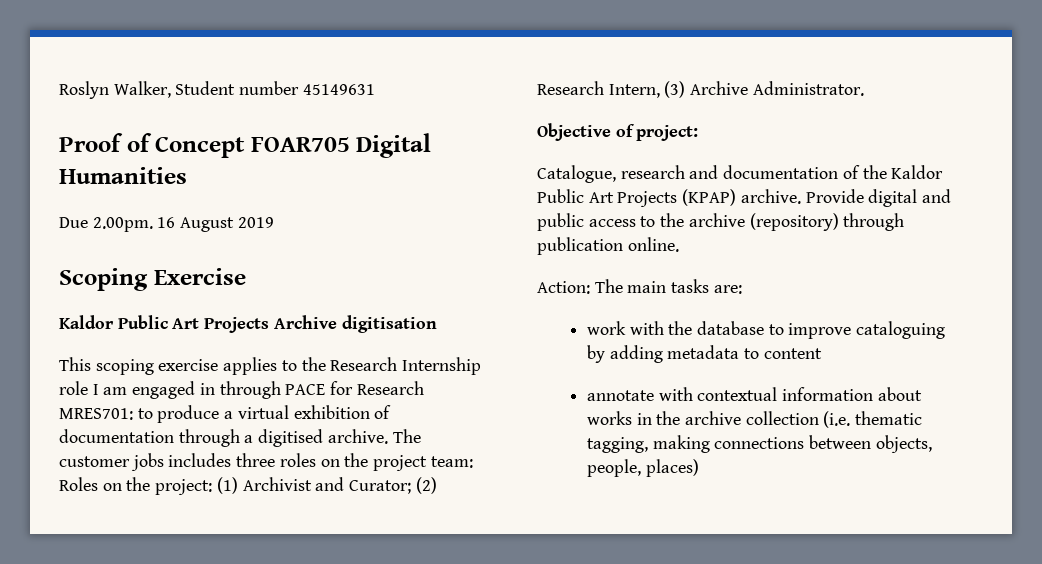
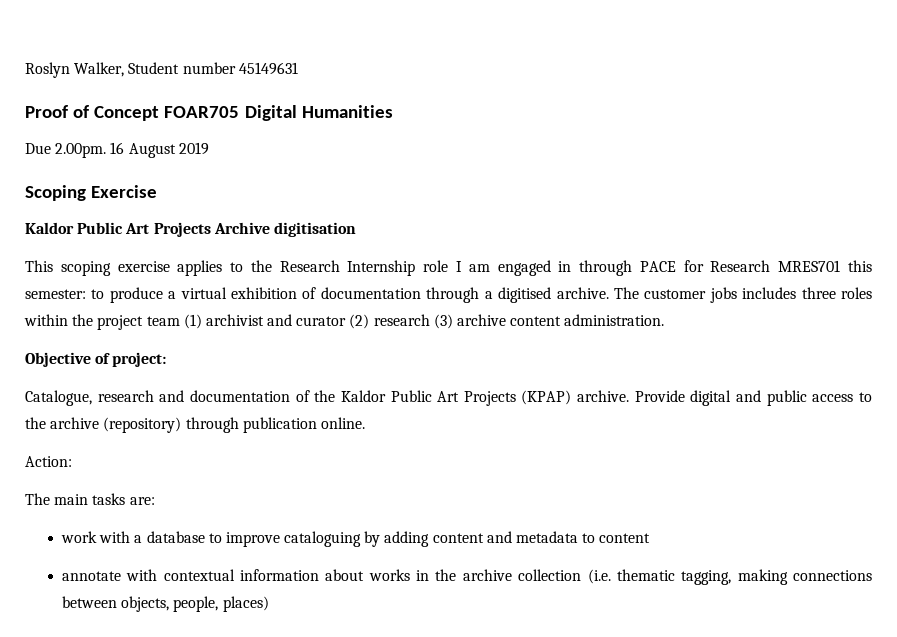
- This scoping exercise applies to the Research Internship role I am engaged in through PACE for Research MRES701: to produce a virtual exhibition of documentation through a digitised archive.
+ This scoping exercise applies to the Research Internship role I am engaged in through PACE for Research MRES701 this semester: to produce a virtual exhibition of documentation through a digitised archive.
- The customer jobs includes three roles on the project team: Roles on the project: (1) Archivist and Curator; (2) Research Intern, (3) Archive Administrator.
+ The customer jobs includes three roles within the project team (1) archivist and curator (2) research (3) archive content administration.
- Action: The main tasks are:
+ Action:
+ The main tasks are:
- work with the database to improve cataloguing by adding metadata to content
+ work with a database to improve cataloguing by adding content and metadata to content

